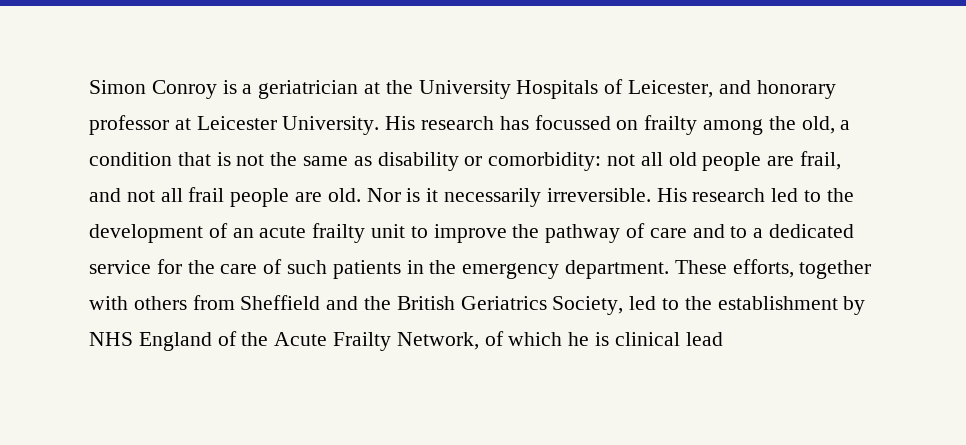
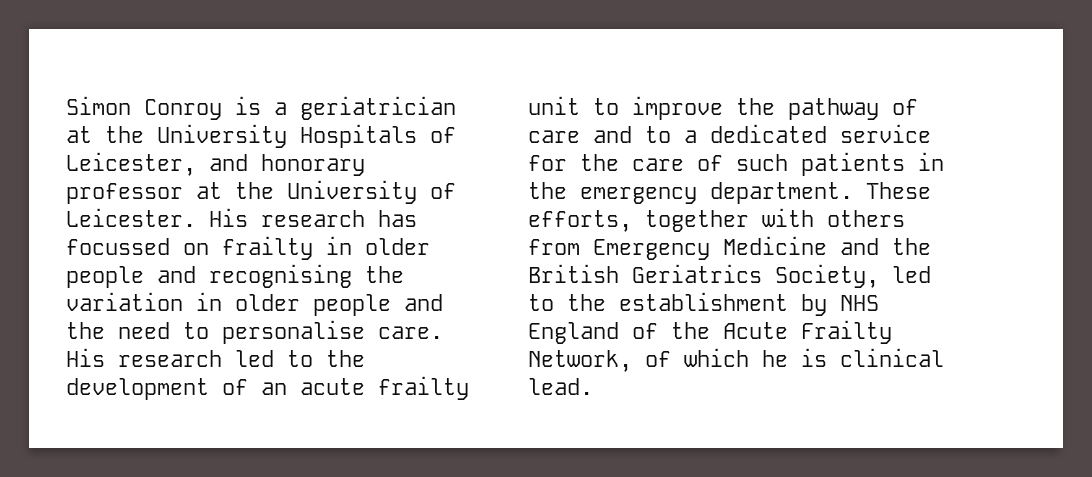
- Simon Conroy is a geriatrician at the University Hospitals of Leicester, and honorary professor at Leicester University.
+ Simon Conroy is a geriatrician at the University Hospitals of Leicester, and honorary professor at the University of Leicester.
- His research has focussed on frailty among the old, a condition that is not the same as disability or comorbidity: not all old people are frail, and not all frail people are old. Nor is it necessarily irreversible.
+ His research has focussed on frailty in older people and recognising the variation in older people and the need to personalise care.
- These efforts, together with others from Sheffield and the British Geriatrics Society, led to the establishment by NHS England of the Acute Frailty Network, of which he is clinical lead
+ These efforts, together with others from Emergency Medicine and the British Geriatrics Society, led to the establishment by NHS England of the Acute Frailty Network, of which he is clinical lead.

